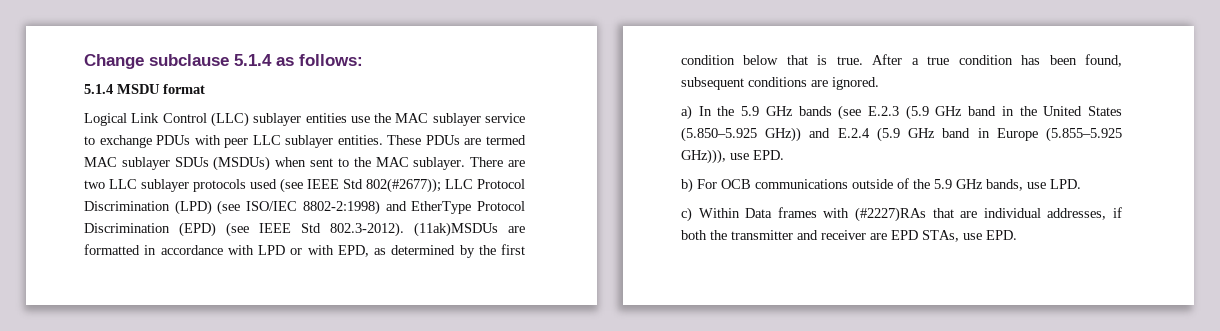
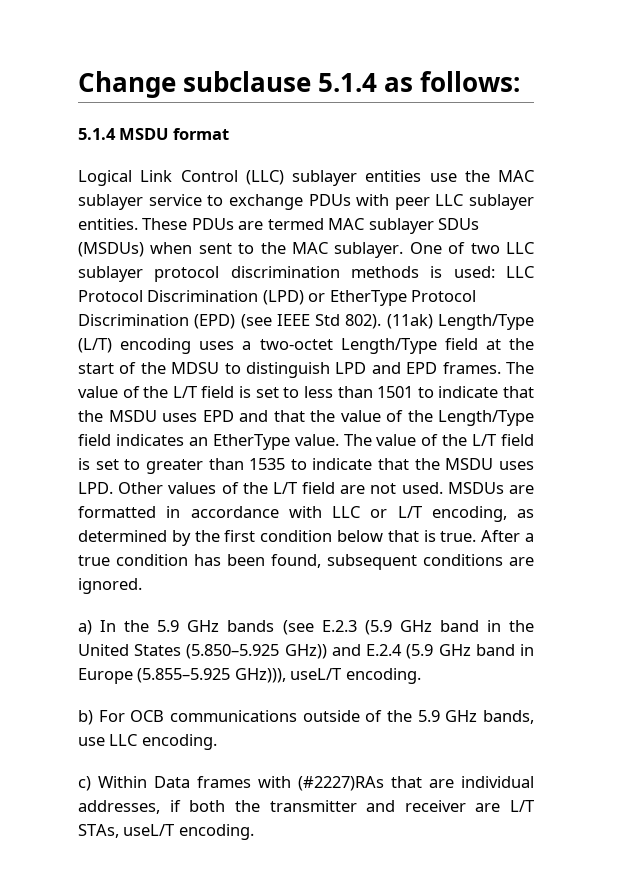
- There are two LLC sublayer protocols used (see IEEE Std 802(#2677)); LLC Protocol Discrimination (LPD) (see ISO/IEC 8802-2:1998) and EtherType Protocol Discrimination (EPD) (see IEEE Std 802.3-2012). (11ak)MSDUs are formatted in accordance with LPD or with EPD, as determined by the first condition below that is true.
+ One of two LLC sublayer protocol discrimination methods is used: LLC Protocol Discrimination (LPD) or EtherType Protocol Discrimination (EPD) (see IEEE Std 802). (11ak) Length/Type (L/T) encoding uses a two-octet Length/Type field at the start of the MDSU to distinguish LPD and EPD frames. The value of the L/T field is set to less than 1501 to indicate that the MSDU uses EPD and that the value of the Length/Type field indicates an EtherType value. The value of the L/T field is set to greater than 1535 to indicate that the MSDU uses LPD. Other values of the L/T field are not used. MSDUs are formatted in accordance with LLC or L/T encoding, as determined by the first condition below that is true.
- a) In the 5.9 GHz bands (see E.2.3 (5.9 GHz band in the United States (5.850–5.925 GHz)) and E.2.4 (5.9 GHz band in Europe (5.855–5.925 GHz))), use EPD.
+ a) In the 5.9 GHz bands (see E.2.3 (5.9 GHz band in the United States (5.850–5.925 GHz)) and E.2.4 (5.9 GHz band in Europe (5.855–5.925 GHz))), useL/T encoding.
- b) For OCB communications outside of the 5.9 GHz bands, use LPD.
+ b) For OCB communications outside of the 5.9 GHz bands, use LLC encoding.
- c) Within Data frames with (#2227)RAs that are individual addresses, if both the transmitter and receiver are EPD STAs, use EPD.
+ c) Within Data frames with (#2227)RAs that are individual addresses, if both the transmitter and receiver are L/T STAs, useL/T encoding.

